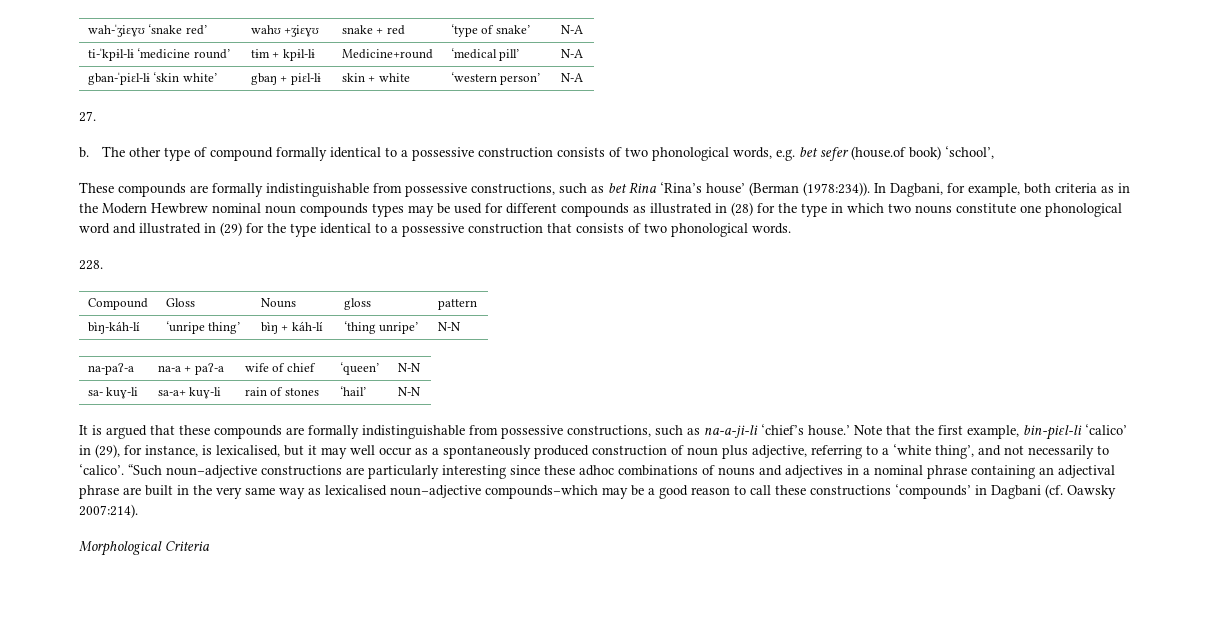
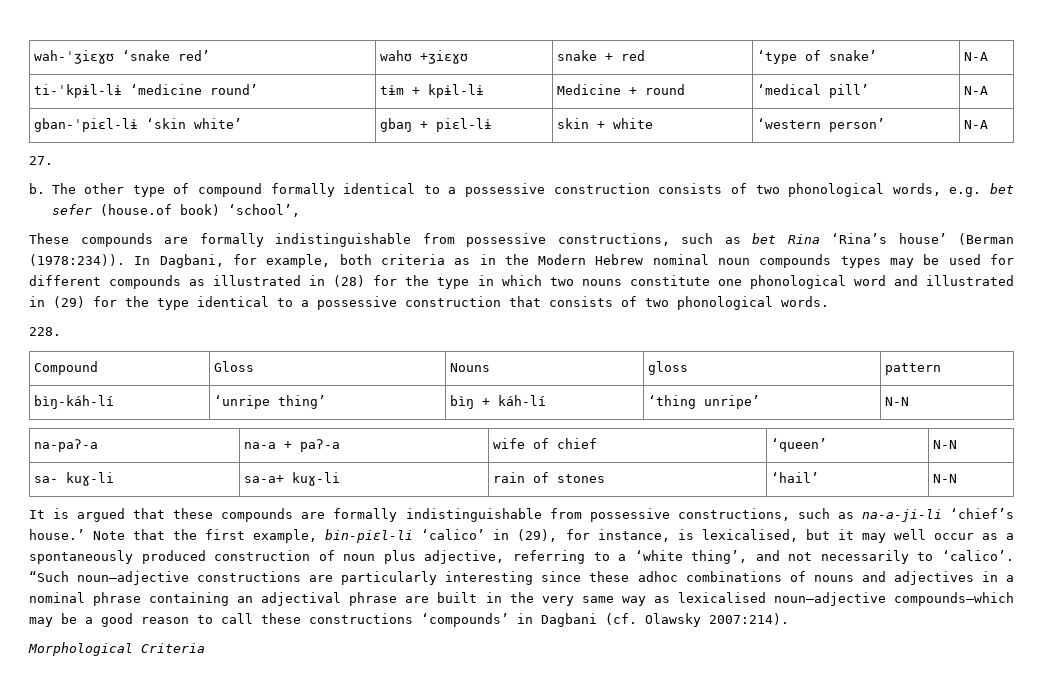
- ti-ˈkpɨl-lɨ ‘medicine round’ | tɨm + kpɨl-lɨ | Medicine+round | ‘medical pill’ | N-A
+ ti-ˈkpɨl-lɨ ‘medicine round’ | tɨm + kpɨl-lɨ | Medicine + round | ‘medical pill’ | N-A
- In Dagbani, for example, both criteria as in the Modern Hewbrew nominal noun compounds types may be used for different compounds as illustrated in (28) for the type in which two nouns constitute one phonological word and illustrated in (29) for the type identical to a possessive construction that consists of two phonological words.
+ In Dagbani, for example, both criteria as in the Modern Hebrew nominal noun compounds types may be used for different compounds as illustrated in (28) for the type in which two nouns constitute one phonological word and illustrated in (29) for the type identical to a possessive construction that consists of two phonological words.
- “Such noun–adjective constructions are particularly interesting since these adhoc combinations of nouns and adjectives in a nominal phrase containing an adjectival phrase are built in the very same way as lexicalised noun–adjective compounds–which may be a good reason to call these constructions ‘compounds’ in Dagbani (cf. Oawsky 2007:214).
+ “Such noun–adjective constructions are particularly interesting since these adhoc combinations of nouns and adjectives in a nominal phrase containing an adjectival phrase are built in the very same way as lexicalised noun–adjective compounds–which may be a good reason to call these constructions ‘compounds’ in Dagbani (cf. Olawsky 2007:214).

